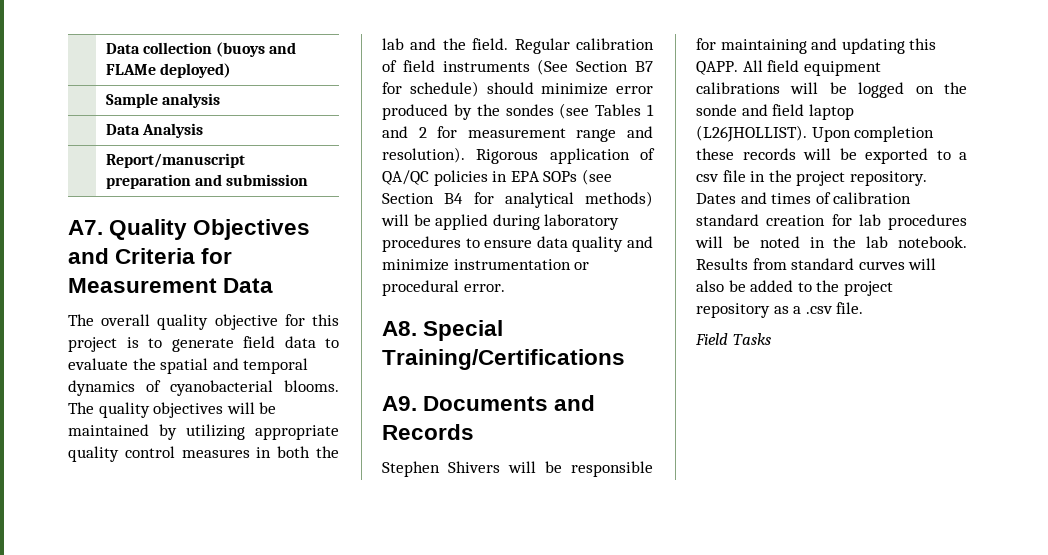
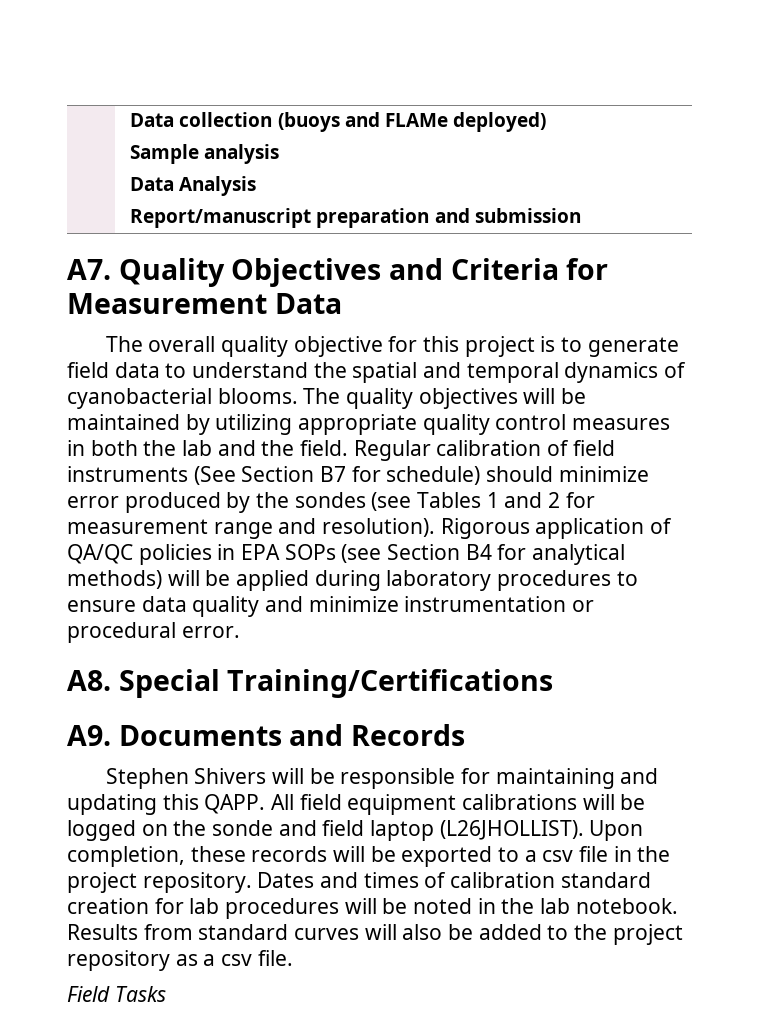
- The overall quality objective for this project is to generate field data to evaluate the spatial and temporal dynamics of cyanobacterial blooms.
+ The overall quality objective for this project is to generate field data to understand the spatial and temporal dynamics of cyanobacterial blooms.
- Upon completion these records will be exported to a csv file in the project repository.
+ Upon completion, these records will be exported to a csv file in the project repository.
- Results from standard curves will also be added to the project repository as a .csv file.
+ Results from standard curves will also be added to the project repository as a csv file.

